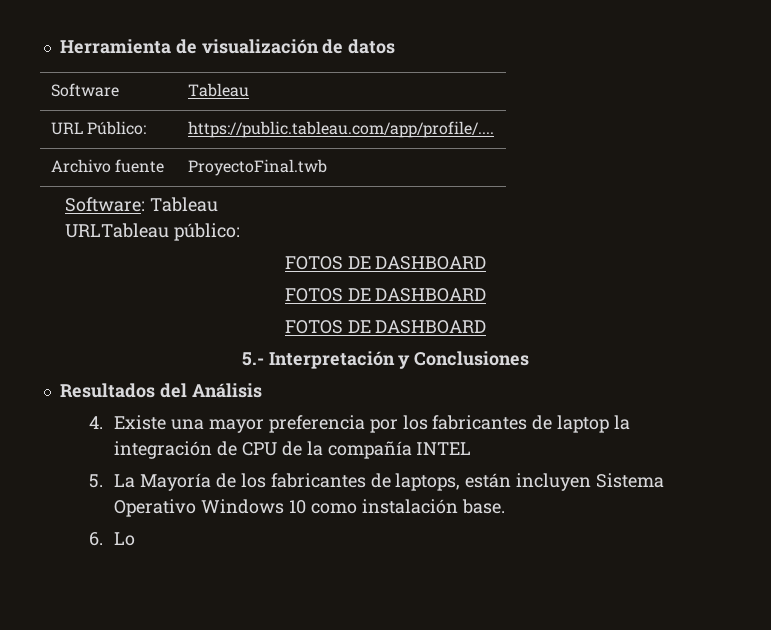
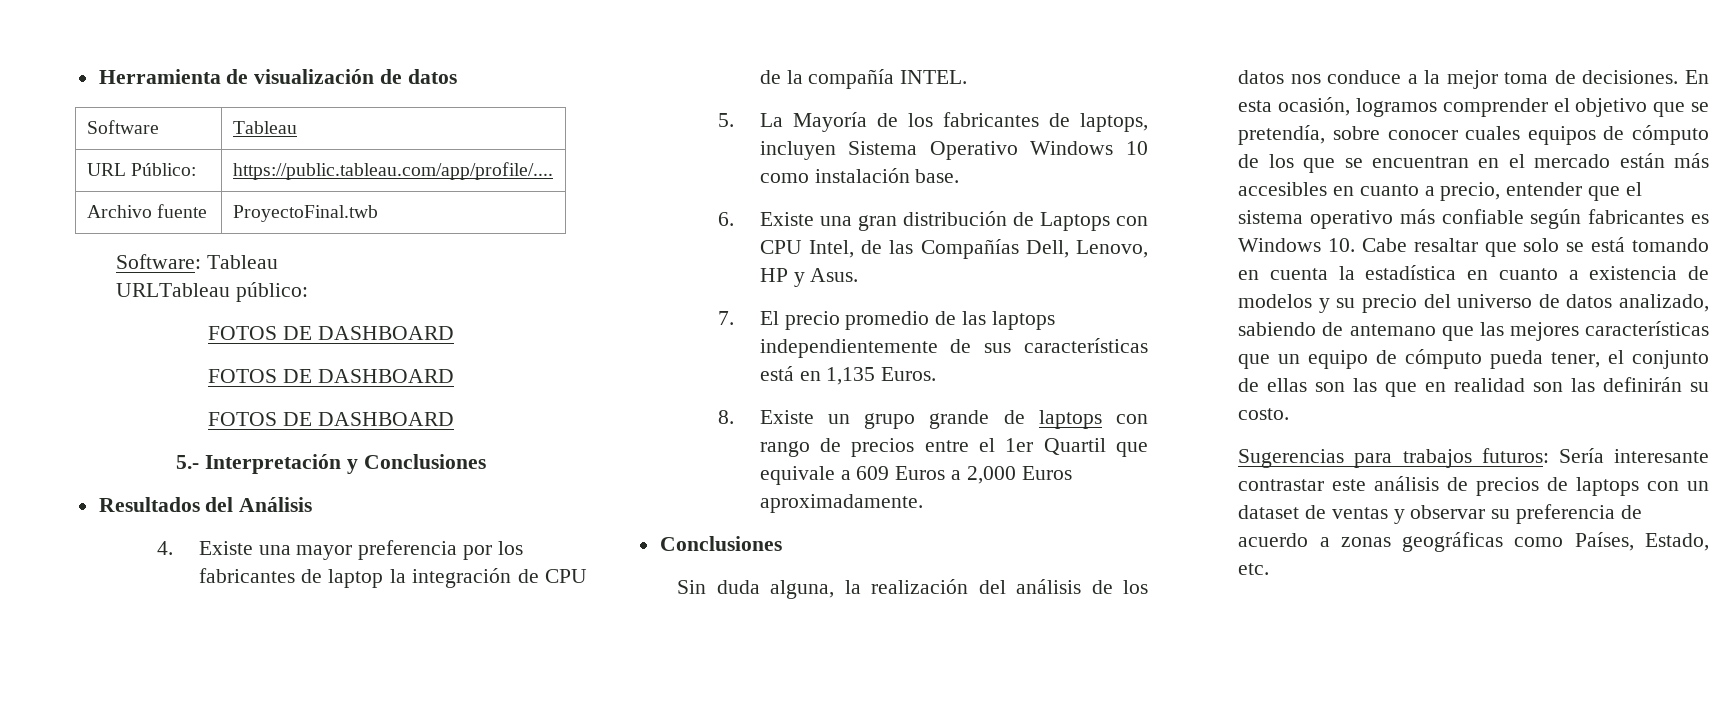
- 4. Existe una mayor preferencia por los fabricantes de laptop la integración de CPU de la compañía INTEL
+ 4. Existe una mayor preferencia por los fabricantes de laptop la integración de CPU de la compañía INTEL.
- 5. La Mayoría de los fabricantes de laptops, están incluyen Sistema Operativo Windows 10 como instalación base.
+ 5. La Mayoría de los fabricantes de laptops, incluyen Sistema Operativo Windows 10 como instalación base.
- 6. Lo
+ 6. Existe una gran distribución de Laptops con CPU Intel, de las Compañías Dell, Lenovo, HP y Asus.
+ 7. El precio promedio de las laptops independientemente de sus características está en 1,135 Euros.
+ 8. Existe un grupo grande de laptops con rango de precios entre el 1er Quartil que equivale a 609 Euros a 2,000 Euros aproximadamente.
+ Conclusiones
+ Sin duda alguna, la realización del análisis de los datos nos conduce a la mejor toma de decisiones. En esta ocasión, logramos comprender el objetivo que se pretendía, sobre conocer cuales equipos de cómputo de los que se encuentran en el mercado están más accesibles en cuanto a precio, entender que el sistema operativo más confiable según fabricantes es Windows 10. Cabe resaltar que solo se está tomando en cuenta la estadística en cuanto a existencia de modelos y su precio del universo de datos analizado, sabiendo de antemano que las mejores características que un equipo de cómputo pueda tener, el conjunto de ellas son las que en realidad son las definirán su costo.
+ Sugerencias para trabajos futuros: Sería interesante contrastar este análisis de precios de laptops con un dataset de ventas y observar su preferencia de acuerdo a zonas geográficas como Países, Estado, etc.

